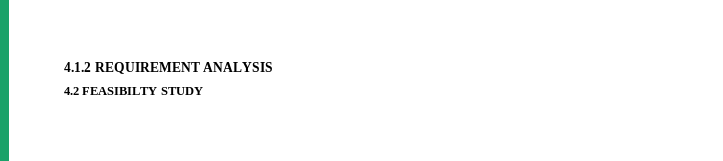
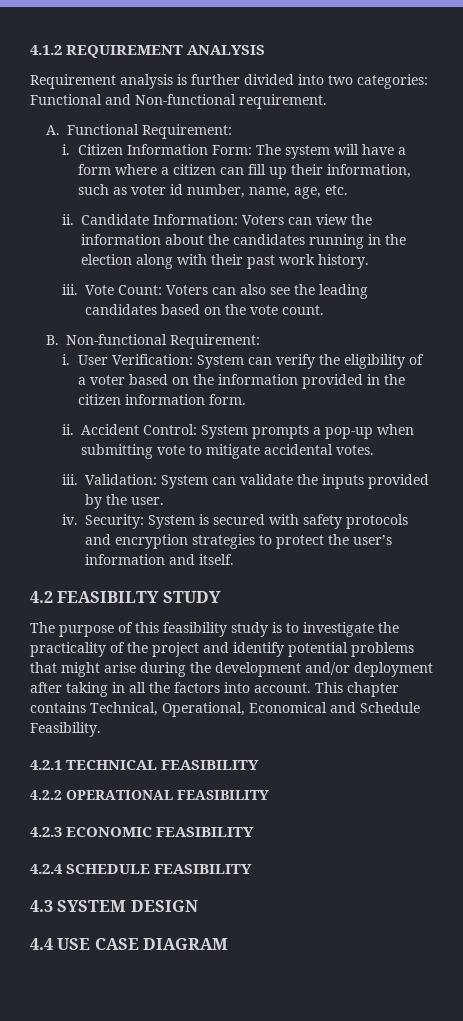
+ Requirement analysis is further divided into two categories: Functional and Non-functional requirement.
+ A. Functional Requirement:
+ i. Citizen Information Form: The system will have a form where a citizen can fill up their information, such as voter id number, name, age, etc.
+ ii. Candidate Information: Voters can view the information about the candidates running in the election along with their past work history.
+ iii. Vote Count: Voters can also see the leading candidates based on the vote count.
+ B. Non-functional Requirement:
+ i. User Verification: System can verify the eligibility of a voter based on the information provided in the citizen information form.
+ ii. Accident Control: System prompts a pop-up when submitting vote to mitigate accidental votes.
+ iii. Validation: System can validate the inputs provided by the user.
+ iv. Security: System is secured with safety protocols and encryption strategies to protect the user’s information and itself.
  4.2 FEASIBILTY STUDY
+ The purpose of this feasibility study is to investigate the practicality of the project and identify potential problems that might arise during the development and/or deployment after taking in all the factors into account. This chapter contains Technical, Operational, Economical and Schedule Feasibility.
+ 4.2.1 TECHNICAL FEASIBILITY
+ 4.2.2 OPERATIONAL FEASIBILITY
+ 4.2.3 ECONOMIC FEASIBILITY
+ 4.2.4 SCHEDULE FEASIBILITY
+ 4.3 SYSTEM DESIGN
+ 4.4 USE CASE DIAGRAM

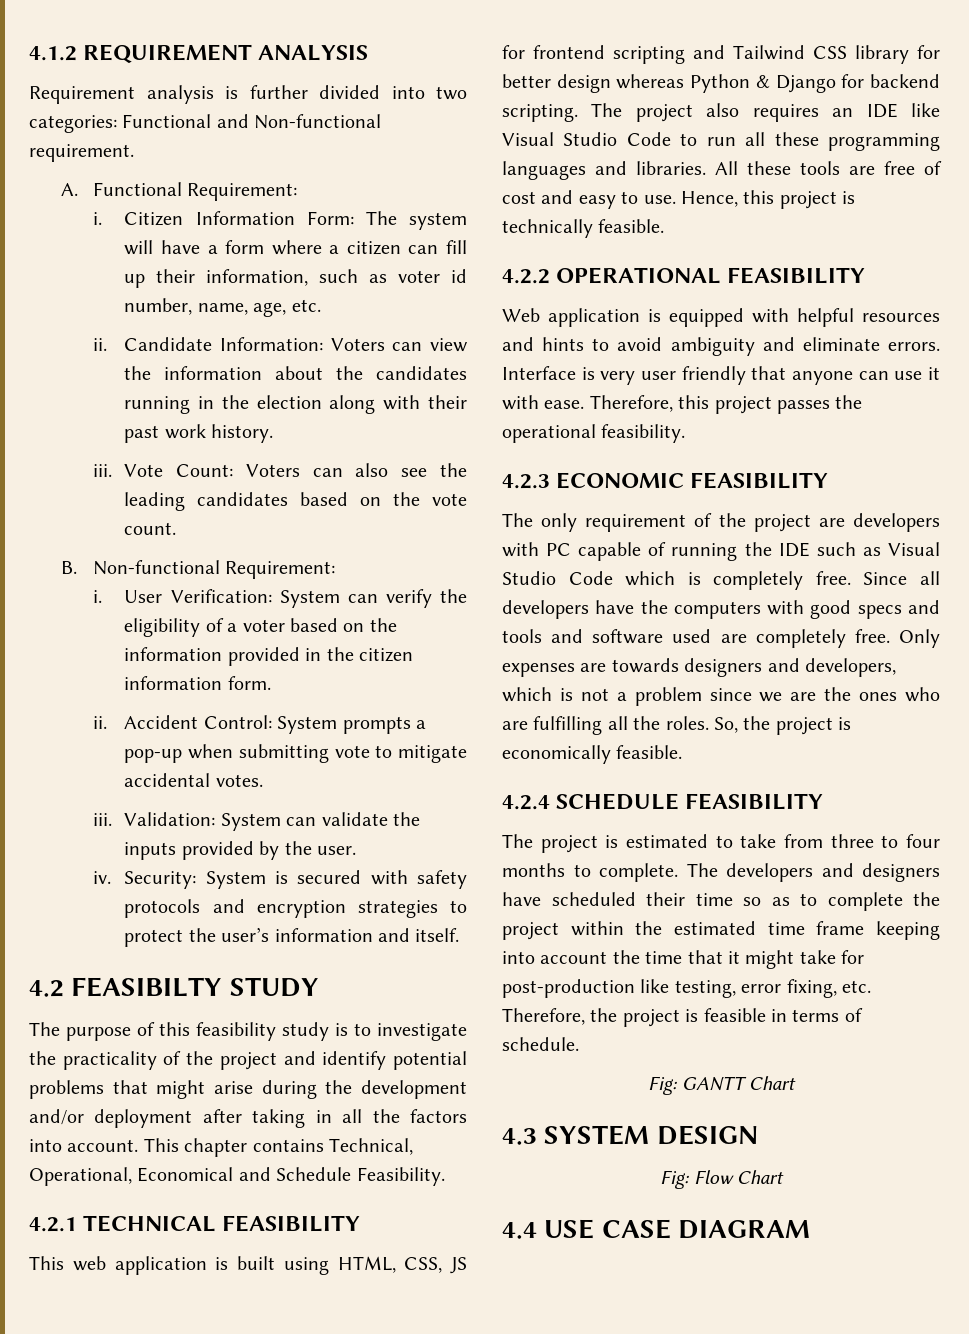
+ This web application is built using HTML, CSS, JS for frontend scripting and Tailwind CSS library for better design whereas Python & Django for backend scripting. The project also requires an IDE like Visual Studio Code to run all these programming languages and libraries. All these tools are free of cost and easy to use. Hence, this project is technically feasible.
  4.2.2 OPERATIONAL FEASIBILITY
+ Web application is equipped with helpful resources and hints to avoid ambiguity and eliminate errors. Interface is very user friendly that anyone can use it with ease. Therefore, this project passes the operational feasibility.
  4.2.3 ECONOMIC FEASIBILITY
+ The only requirement of the project are developers with PC capable of running the IDE such as Visual Studio Code which is completely free. Since all developers have the computers with good specs and tools and software used are completely free. Only expenses are towards designers and developers, which is not a problem since we are the ones who are fulfilling all the roles. So, the project is economically feasible.
  4.2.4 SCHEDULE FEASIBILITY
+ The project is estimated to take from three to four months to complete. The developers and designers have scheduled their time so as to complete the project within the estimated time frame keeping into account the time that it might take for post-production like testing, error fixing, etc. Therefore, the project is feasible in terms of schedule.
+ Fig: GANTT Chart
+ Fig: Flow Chart

